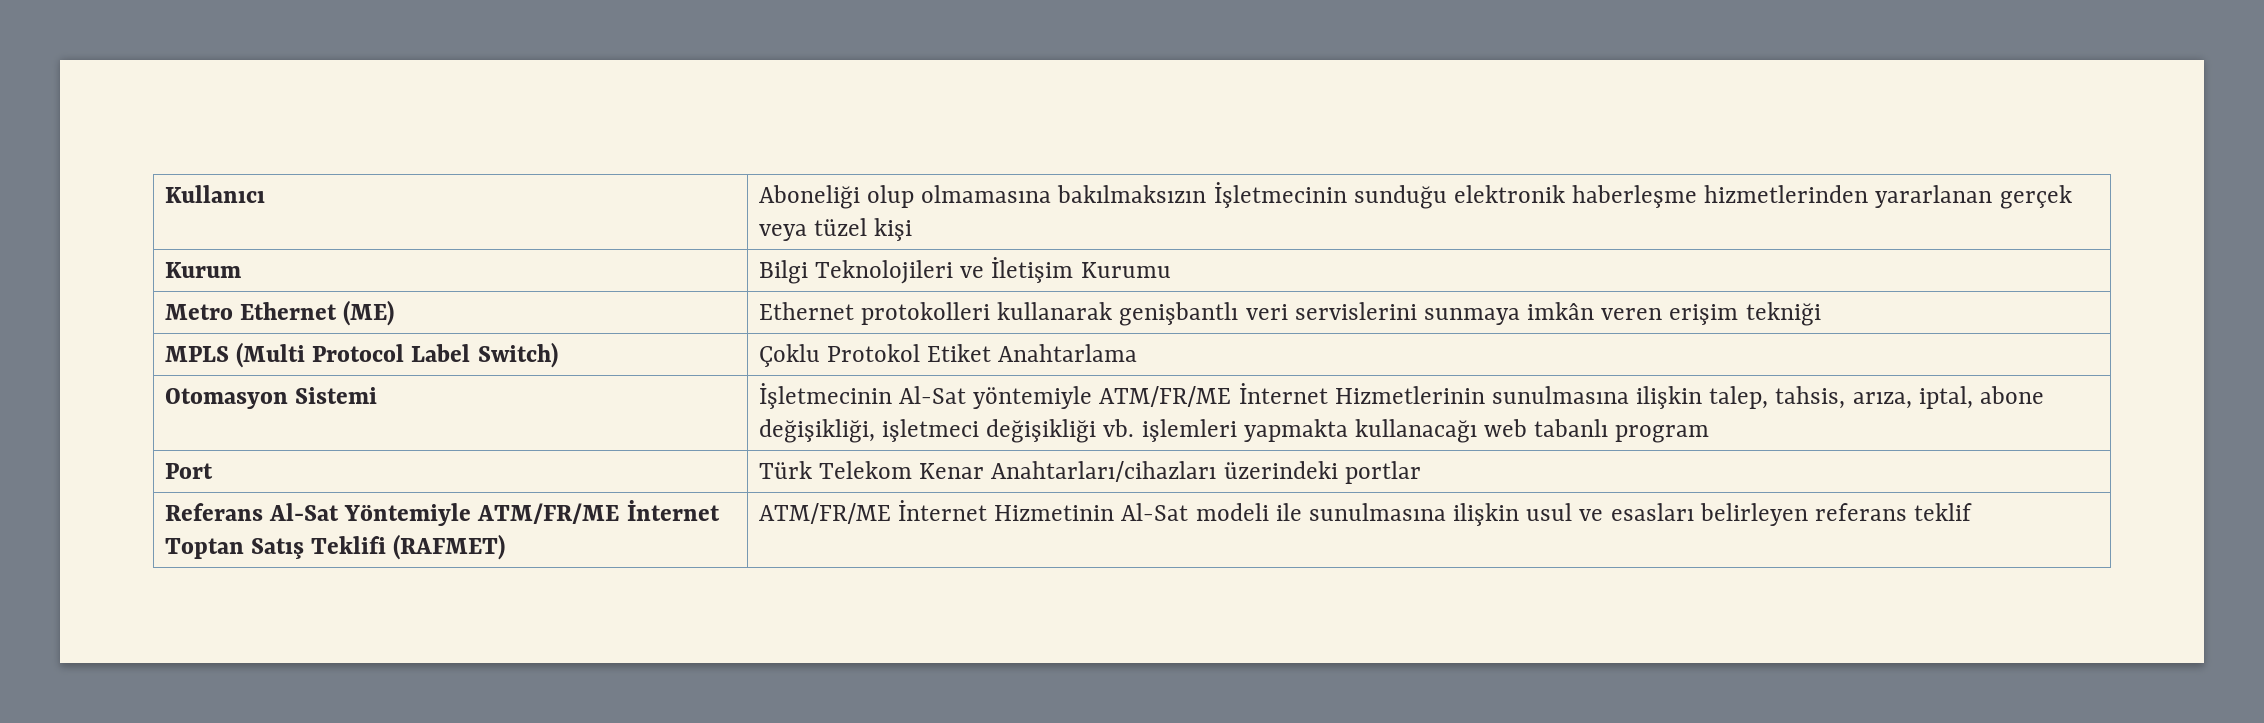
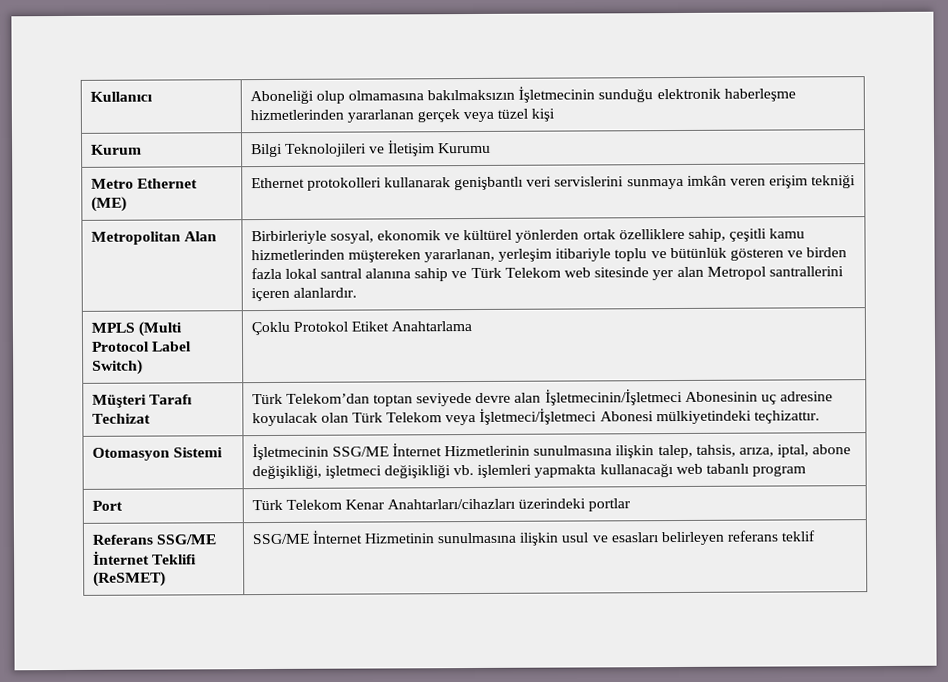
+ Metropolitan Alan | Birbirleriyle sosyal, ekonomik ve kültürel yönlerden ortak özelliklere sahip, çeşitli kamu hizmetlerinden müştereken yararlanan, yerleşim itibariyle toplu ve bütünlük gösteren ve birden fazla lokal santral alanına sahip ve Türk Telekom web sitesinde yer alan Metropol santrallerini içeren alanlardır.
+ Müşteri Tarafı Techizat | Türk Telekom’dan toptan seviyede devre alan İşletmecinin/İşletmeci Abonesinin uç adresine koyulacak olan Türk Telekom veya İşletmeci/İşletmeci Abonesi mülkiyetindeki teçhizattır.
- Otomasyon Sistemi | İşletmecinin Al-Sat yöntemiyle ATM/FR/ME İnternet Hizmetlerinin sunulmasına ilişkin talep, tahsis, arıza, iptal, abone değişikliği, işletmeci değişikliği vb. işlemleri yapmakta kullanacağı web tabanlı program
+ Otomasyon Sistemi | İşletmecinin SSG/ME İnternet Hizmetlerinin sunulmasına ilişkin talep, tahsis, arıza, iptal, abone değişikliği, işletmeci değişikliği vb. işlemleri yapmakta kullanacağı web tabanlı program
- Referans Al-Sat Yöntemiyle ATM/FR/ME İnternet Toptan Satış Teklifi (RAFMET) | ATM/FR/ME İnternet Hizmetinin Al-Sat modeli ile sunulmasına ilişkin usul ve esasları belirleyen referans teklif
+ Referans SSG/ME İnternet Teklifi (ReSMET) | SSG/ME İnternet Hizmetinin sunulmasına ilişkin usul ve esasları belirleyen referans teklif

